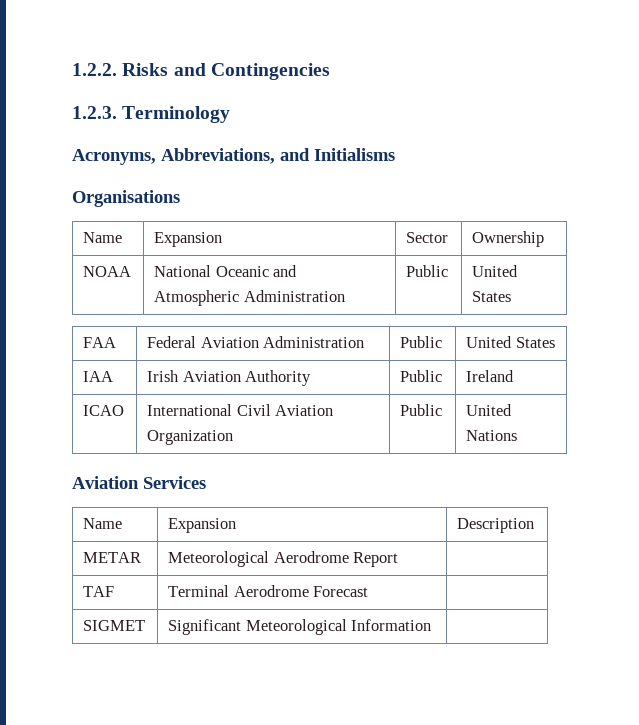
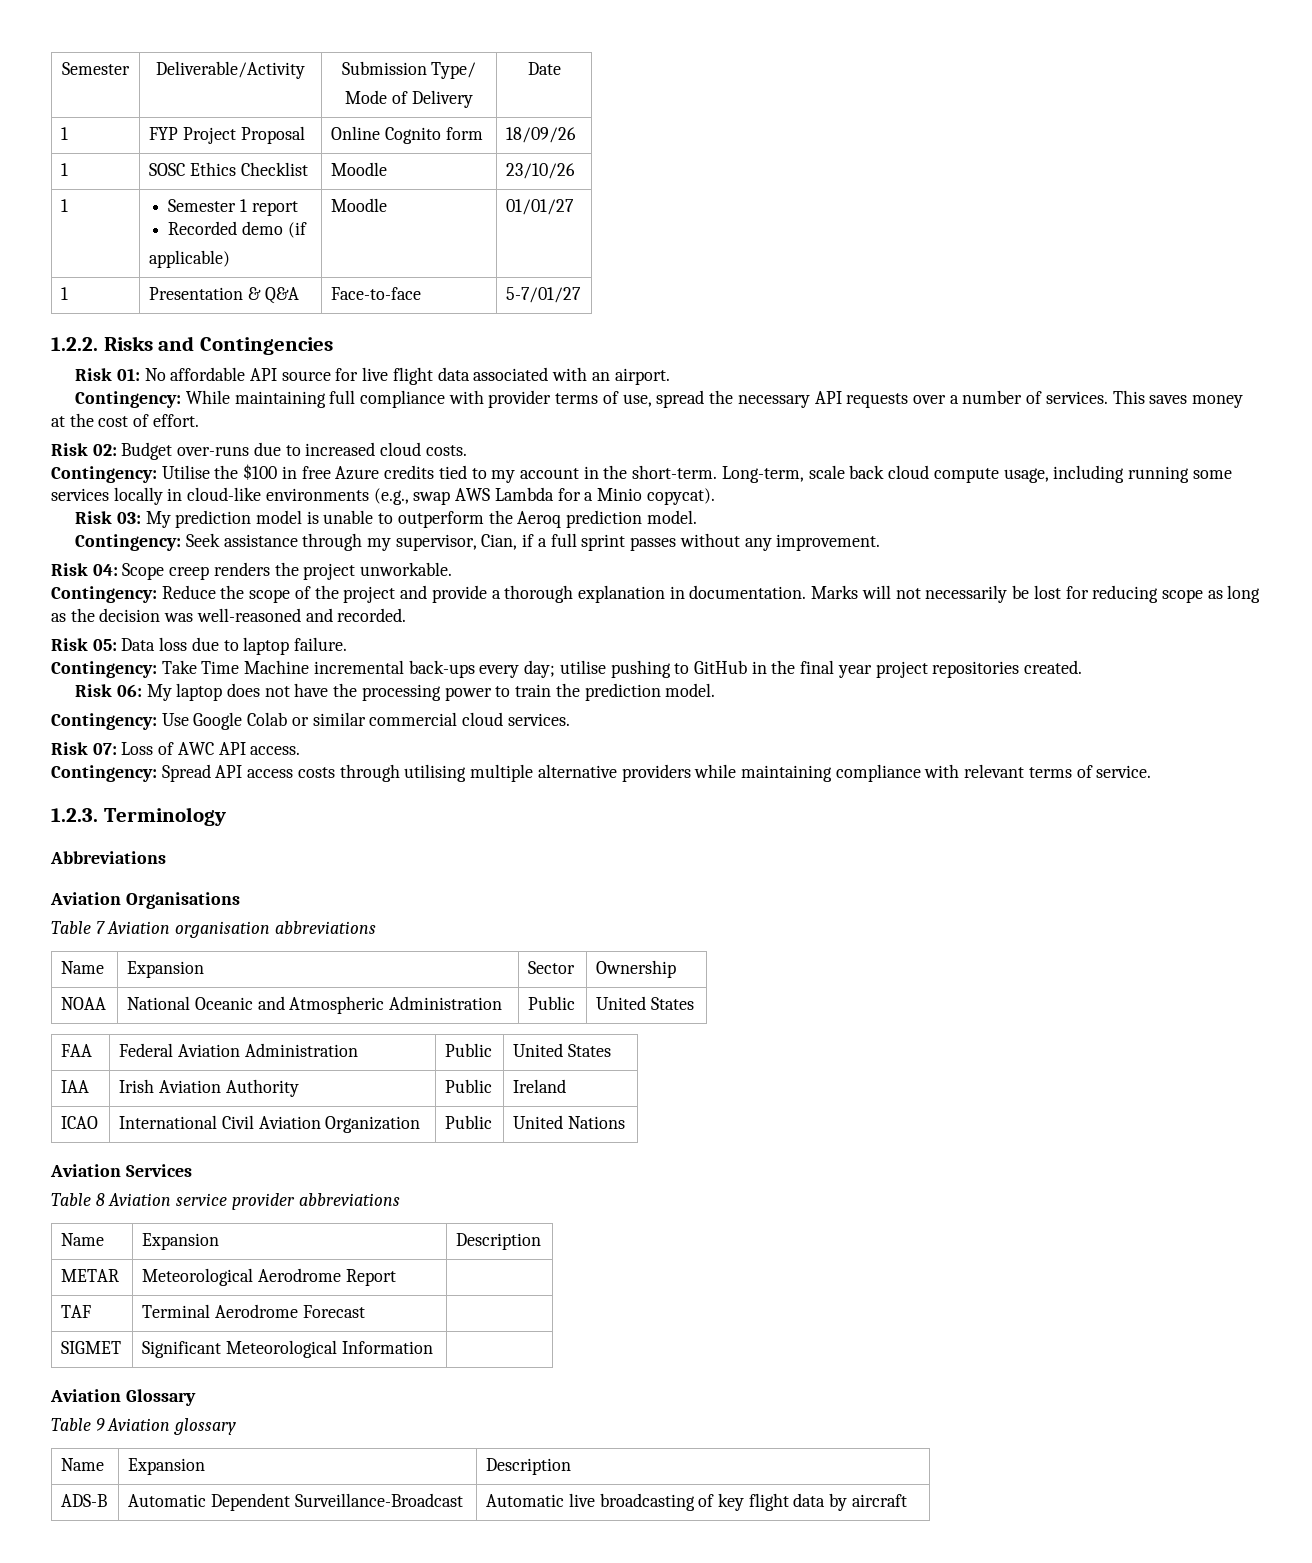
+ Semester | Deliverable/Activity | Submission Type/
+ Mode of Delivery | Date
+ 1 | FYP Project Proposal | Online Cognito form | 18/09/26
+ 1 | SOSC Ethics Checklist | Moodle | 23/10/26
+ 1 | Semester 1 report
+ Recorded demo (if
+ applicable) | Moodle | 01/01/27
+ 1 | Presentation & Q&A | Face-to-face | 5-7/01/27
  1.2.2. Risks and Contingencies
+ Risk 01: No affordable API source for live flight data associated with an airport.
+ Contingency: While maintaining full compliance with provider terms of use, spread the necessary API requests over a number of services. This saves money at the cost of effort.
+ Risk 02: Budget over-runs due to increased cloud costs.
+ Contingency: Utilise the $100 in free Azure credits tied to my account in the short-term. Long-term, scale back cloud compute usage, including running some services locally in cloud-like environments (e.g., swap AWS Lambda for a Minio copycat).
+ Risk 03: My prediction model is unable to outperform the Aeroq prediction model.
+ Contingency: Seek assistance through my supervisor, Cian, if a full sprint passes without any improvement.
+ Risk 04: Scope creep renders the project unworkable.
+ Contingency: Reduce the scope of the project and provide a thorough explanation in documentation. Marks will not necessarily be lost for reducing scope as long as the decision was well-reasoned and recorded.
+ Risk 05: Data loss due to laptop failure.
+ Contingency: Take Time Machine incremental back-ups every day; utilise pushing to GitHub in the final year project repositories created.
+ Risk 06: My laptop does not have the processing power to train the prediction model.
+ Contingency: Use Google Colab or similar commercial cloud services.
+ Risk 07: Loss of AWC API access.
+ Contingency: Spread API access costs through utilising multiple alternative providers while maintaining compliance with relevant terms of service.
  1.2.3. Terminology
- Acronyms, Abbreviations, and Initialisms
- Organisations
+ Abbreviations
+ Aviation Organisations
+ Table 7 Aviation organisation abbreviations
+ Table 8 Aviation service provider abbreviations
+ Aviation Glossary
+ Table 9 Aviation glossary
+ Name | Expansion | Description
+ ADS-B | Automatic Dependent Surveillance-Broadcast | Automatic live broadcasting of key flight data by aircraft

